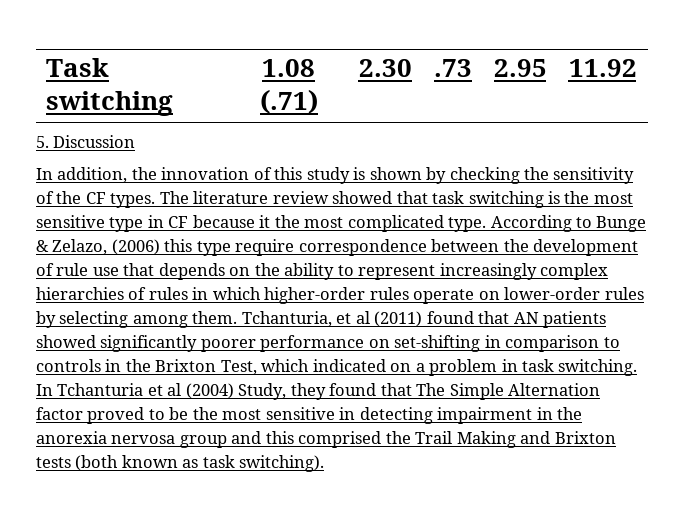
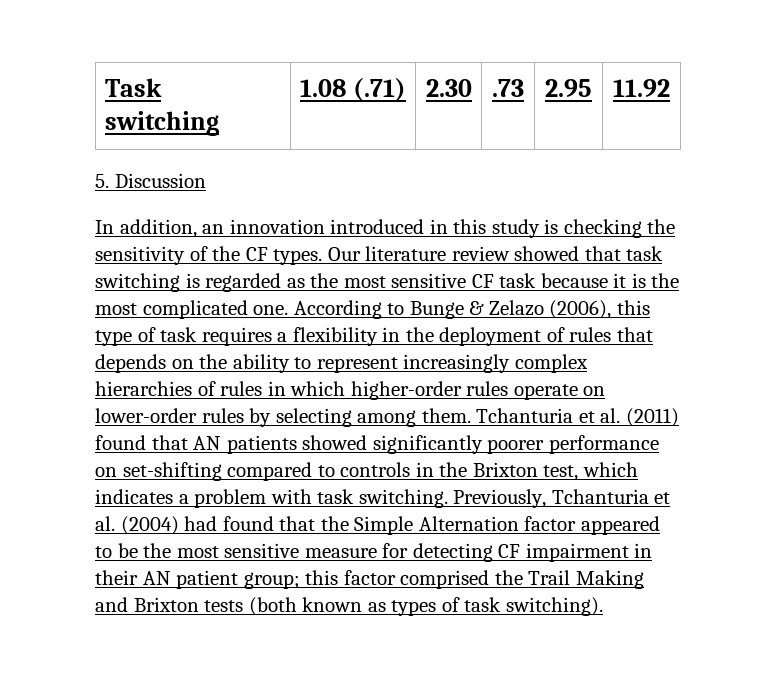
- In addition, the innovation of this study is shown by checking the sensitivity of the CF types.
+ In addition, an innovation introduced in this study is checking the sensitivity of the CF types.
- The literature review showed that task switching is the most sensitive type in CF because it the most complicated type.
+ Our literature review showed that task switching is regarded as the most sensitive CF task because it is the most complicated one.
- According to Bunge & Zelazo, (2006) this type require correspondence between the development of rule use that depends on the ability to represent increasingly complex hierarchies of rules in which higher-order rules operate on lower-order rules by selecting among them.
+ According to Bunge & Zelazo (2006), this type of task requires a flexibility in the deployment of rules that depends on the ability to represent increasingly complex hierarchies of rules in which higher-order rules operate on lower-order rules by selecting among them.
- Tchanturia, et al (2011) found that AN patients showed significantly poorer performance on set-shifting in comparison to controls in the Brixton Test, which indicated on a problem in task switching.
+ Tchanturia et al. (2011) found that AN patients showed significantly poorer performance on set-shifting compared to controls in the Brixton test, which indicates a problem with task switching.
- In Tchanturia et al (2004) Study, they found that The Simple Alternation factor proved to be the most sensitive in detecting impairment in the anorexia nervosa group and this comprised the Trail Making and Brixton tests (both known as task switching).
+ Previously, Tchanturia et al. (2004) had found that the Simple Alternation factor appeared to be the most sensitive measure for detecting CF impairment in their AN patient group; this factor comprised the Trail Making and Brixton tests (both known as types of task switching).

